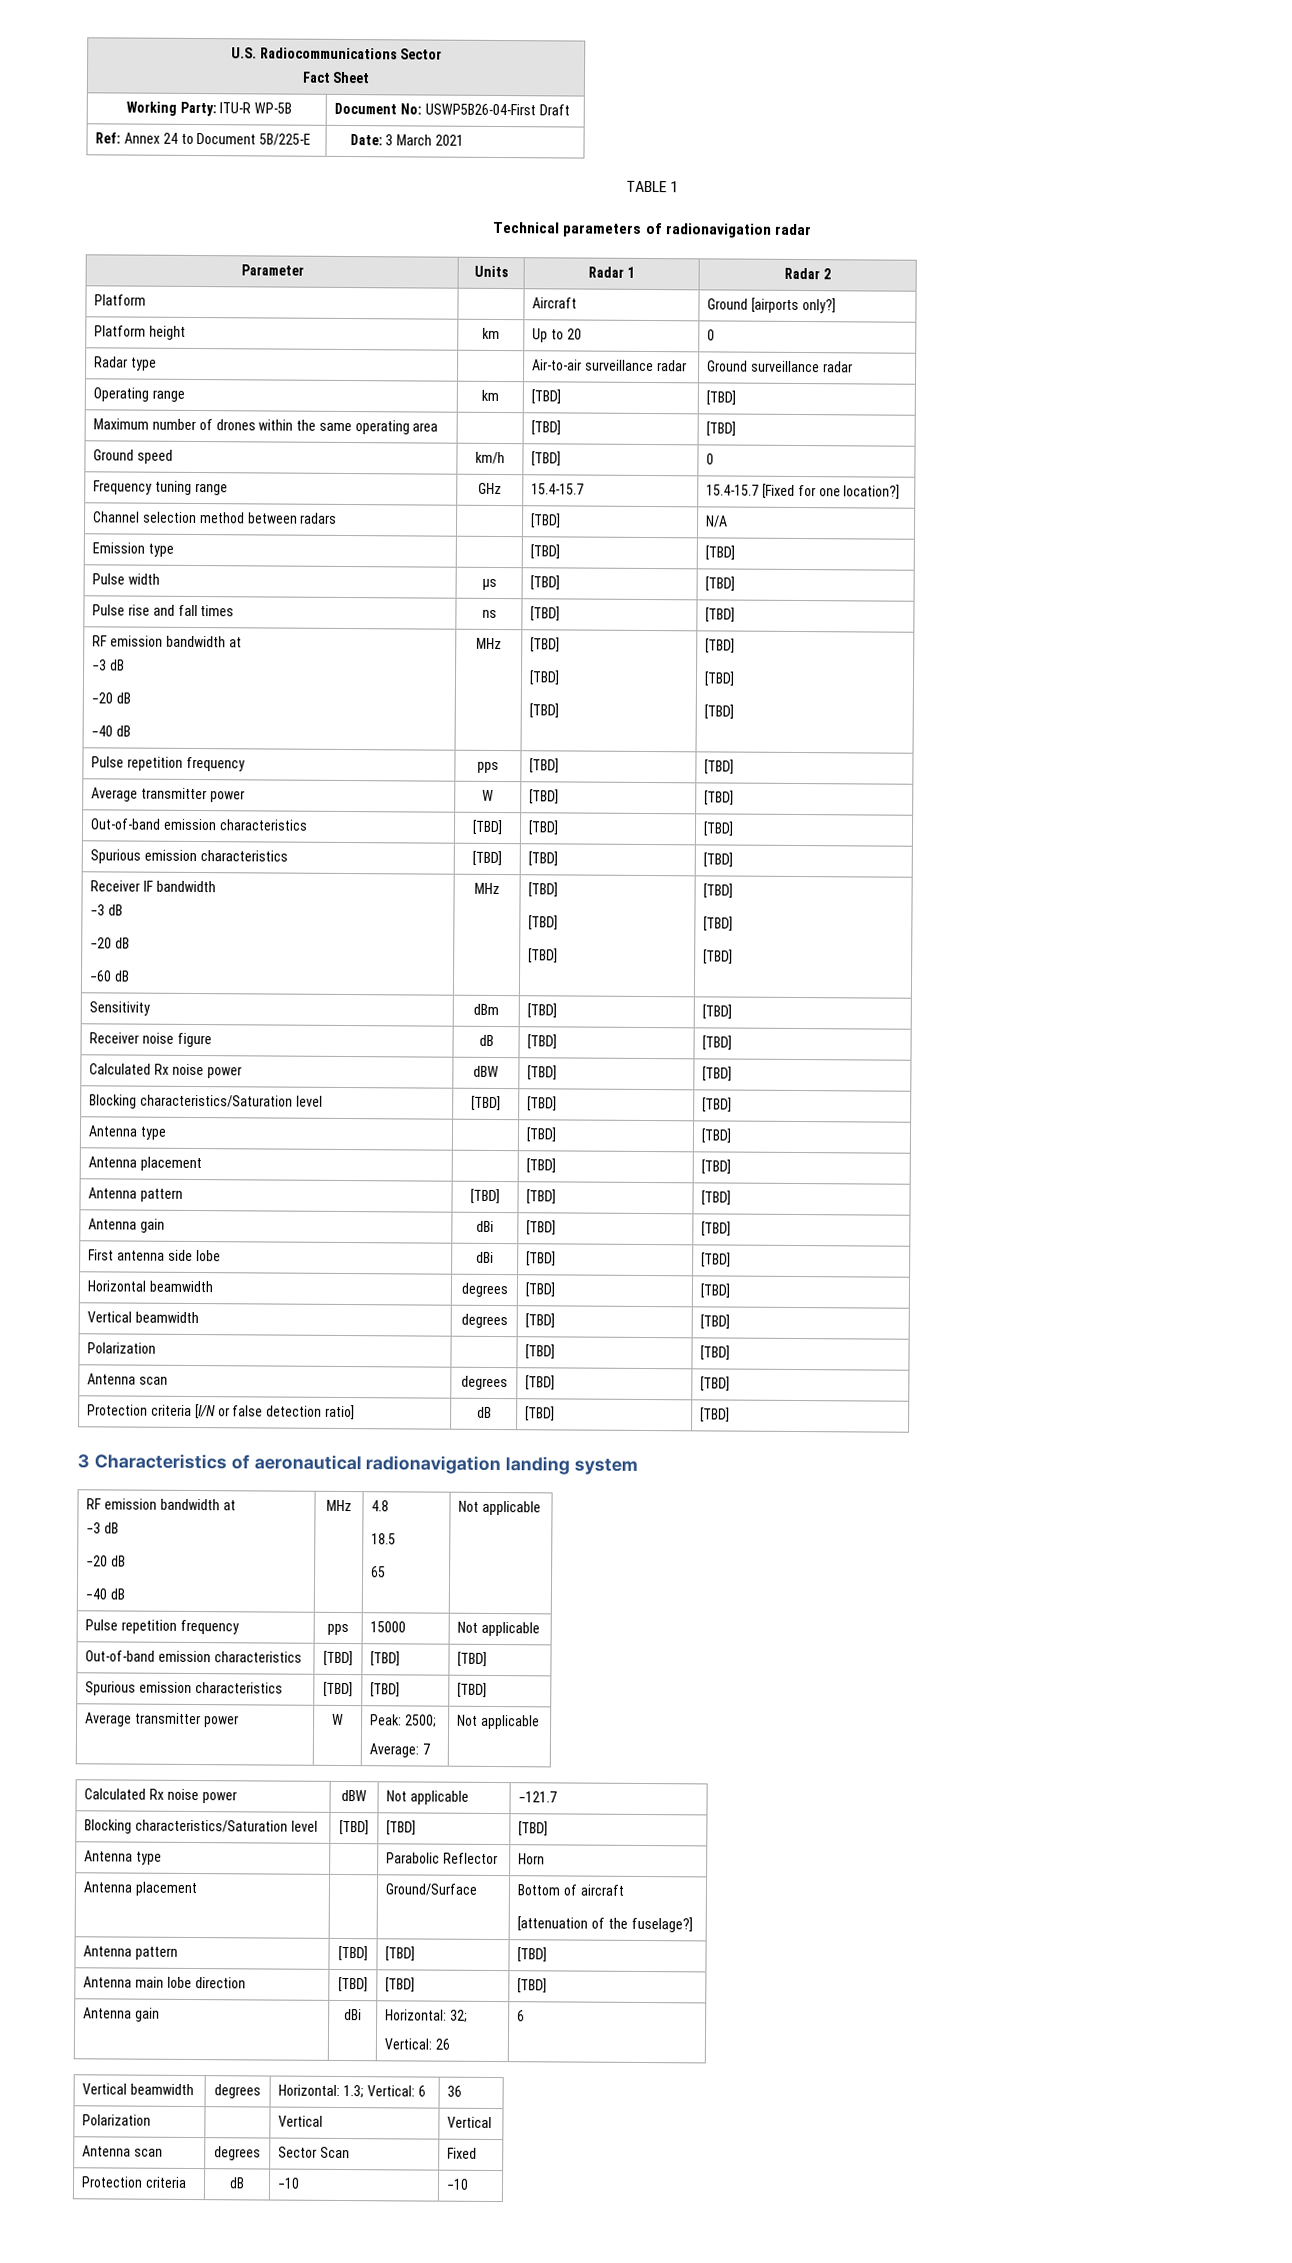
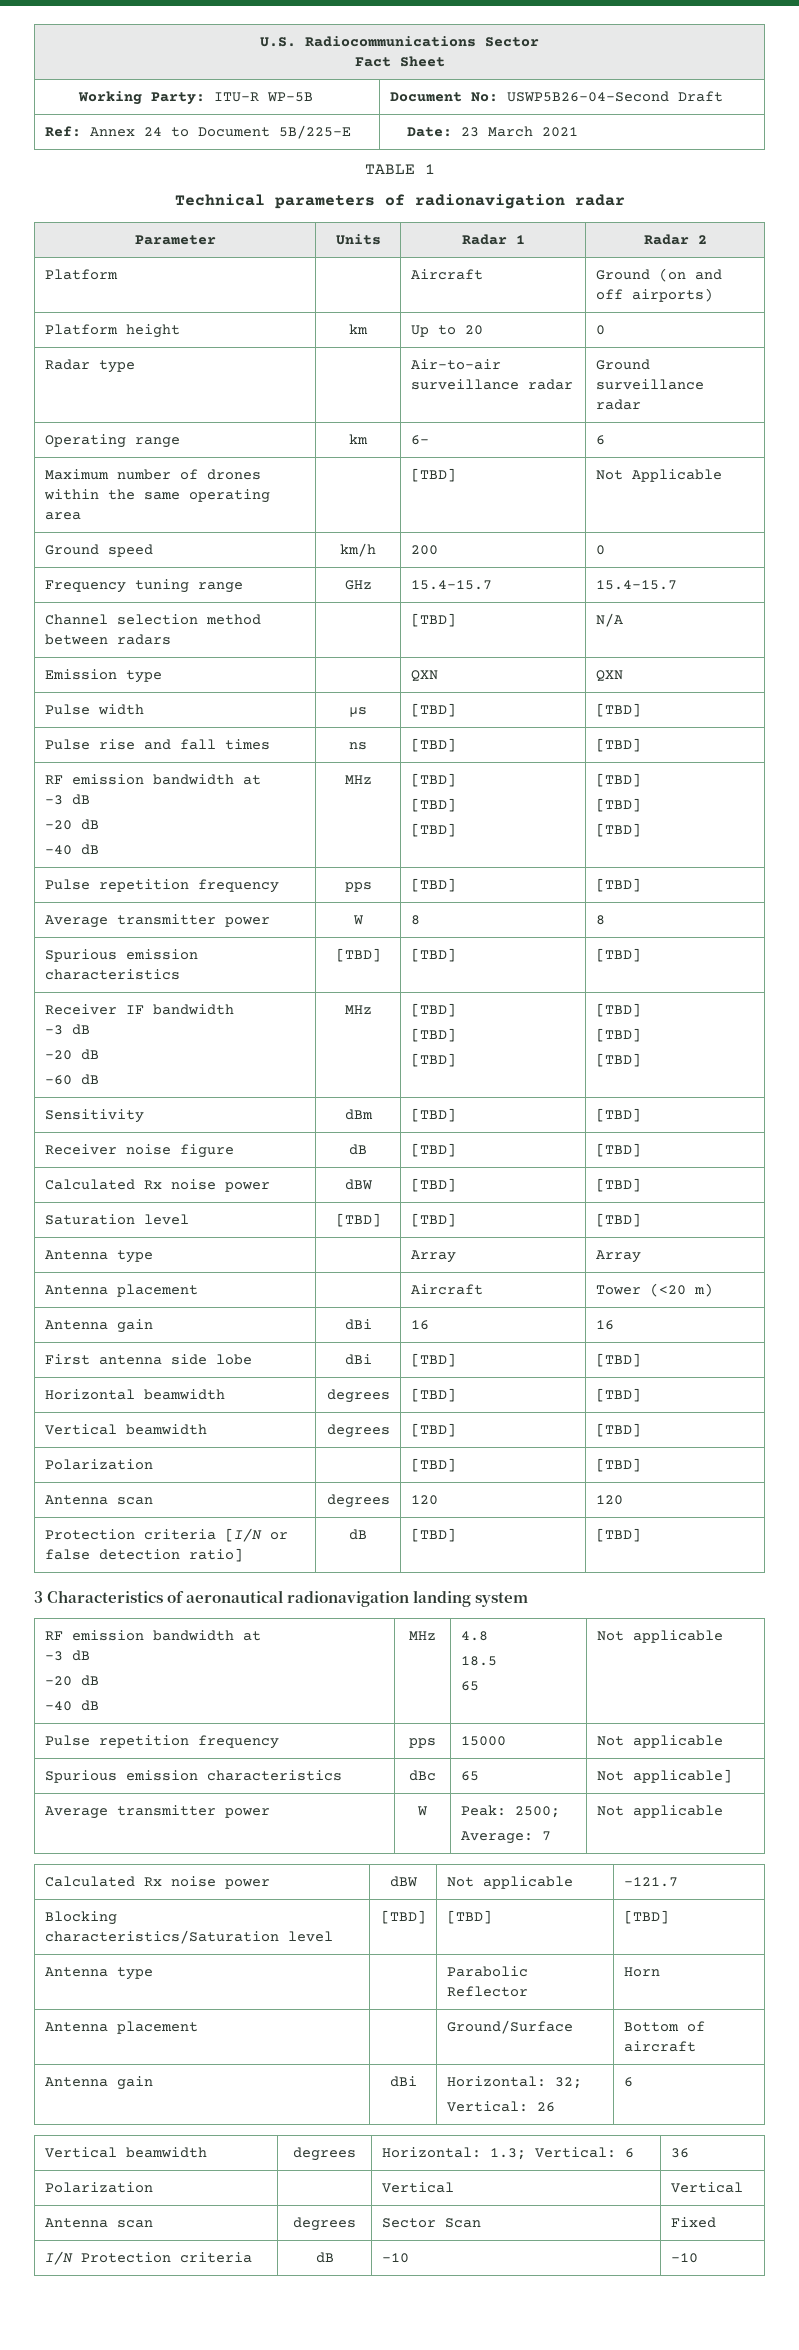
- Working Party: ITU-R WP-5B | Document No: USWP5B26-04-First Draft
+ Working Party: ITU-R WP-5B | Document No: USWP5B26-04-Second Draft
- Ref: Annex 24 to Document 5B/225-E | Date: 3 March 2021
+ Ref: Annex 24 to Document 5B/225-E | Date: 23 March 2021
- Platform | | Aircraft | Ground [airports only?]
+ Platform | | Aircraft | Ground (on and off airports)
- Operating range | km | [TBD] | [TBD]
+ Operating range | km | 6- | 6
- Maximum number of drones within the same operating area | | [TBD] | [TBD]
+ Maximum number of drones within the same operating area | | [TBD] | Not Applicable
- Ground speed | km/h | [TBD] | 0
+ Ground speed | km/h | 200 | 0
- Frequency tuning range | GHz | 15.4-15.7 | 15.4-15.7 [Fixed for one location?]
+ Frequency tuning range | GHz | 15.4-15.7 | 15.4-15.7
- Emission type | | [TBD] | [TBD]
+ Emission type | | QXN | QXN
- Average transmitter power | W | [TBD] | [TBD]
- Out-of-band emission characteristics | [TBD] | [TBD] | [TBD]
+ Average transmitter power | W | 8 | 8
  Calculated Rx noise power | dBW | [TBD] | [TBD]
- Blocking characteristics/Saturation level | [TBD] | [TBD] | [TBD]
- Antenna type | | [TBD] | [TBD]
- Antenna placement | | [TBD] | [TBD]
- Antenna pattern | [TBD] | [TBD] | [TBD]
- Antenna gain | dBi | [TBD] | [TBD]
+ Saturation level | [TBD] | [TBD] | [TBD]
+ Antenna type | | Array | Array
+ Antenna placement | | Aircraft | Tower (<20 m)
+ Antenna gain | dBi | 16 | 16
- Antenna scan | degrees | [TBD] | [TBD]
+ Antenna scan | degrees | 120 | 120
  Pulse repetition frequency | pps | 15000 | Not applicable
- Out-of-band emission characteristics | [TBD] | [TBD] | [TBD]
- Spurious emission characteristics | [TBD] | [TBD] | [TBD]
+ Spurious emission characteristics | dBc | 65 | Not applicable]
  Antenna placement | | Ground/Surface | Bottom of aircraft
- [attenuation of the fuselage?]
- Antenna pattern | [TBD] | [TBD] | [TBD]
- Antenna main lobe direction | [TBD] | [TBD] | [TBD]
- Protection criteria | dB | −10 | −10
+ I/N Protection criteria | dB | −10 | −10

